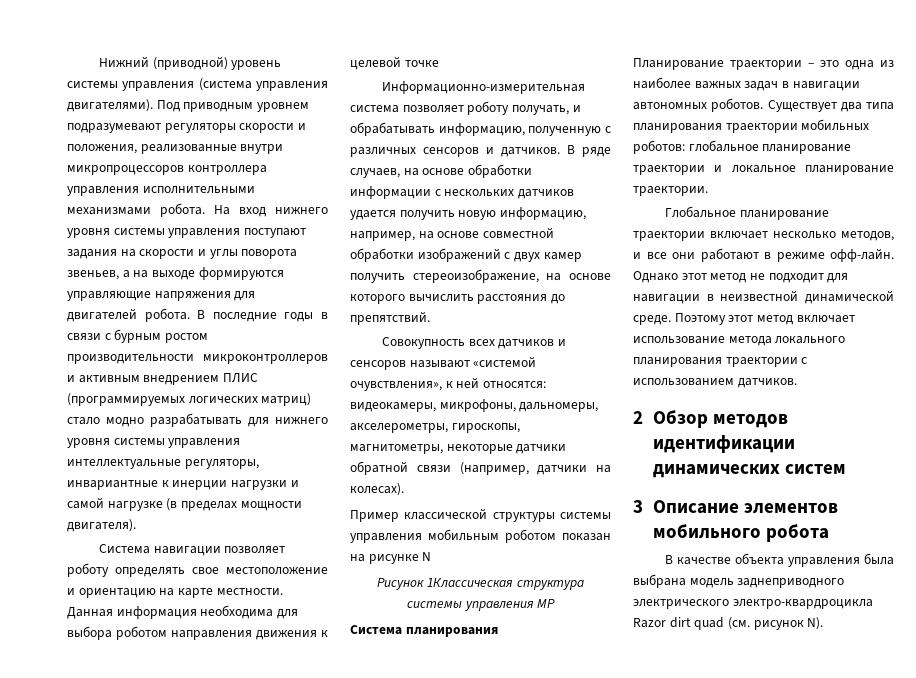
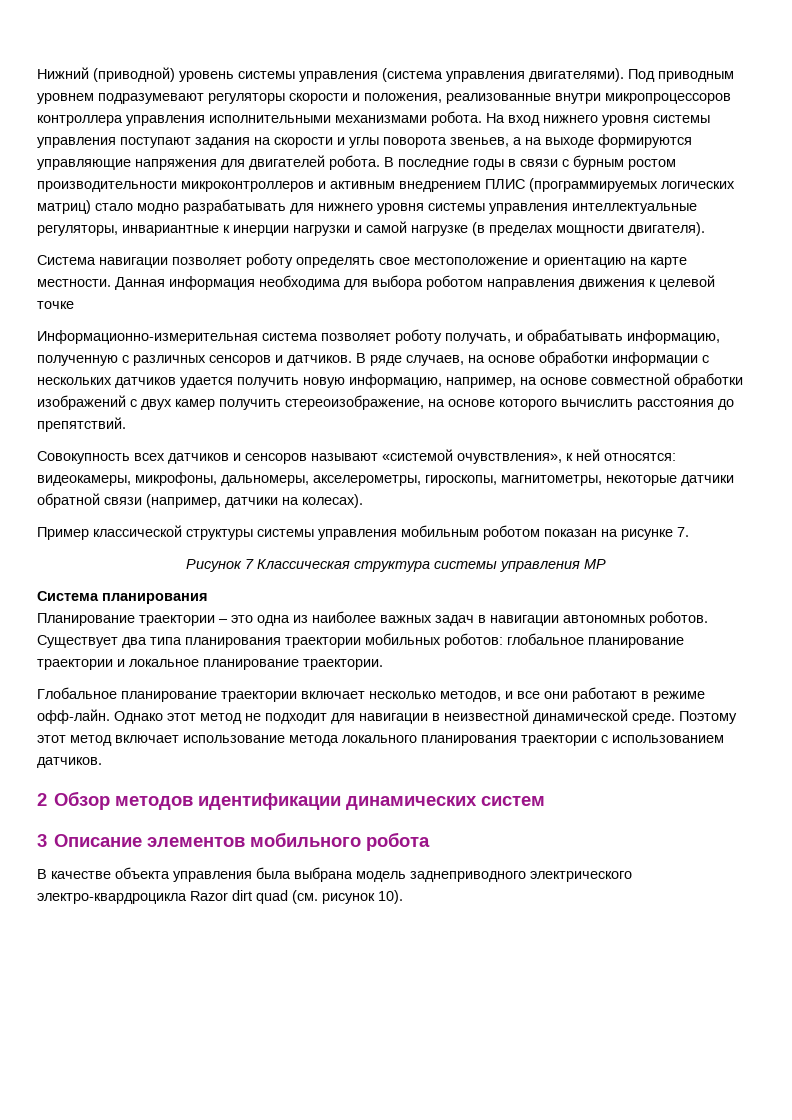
- Пример классической структуры системы управления мобильным роботом показан на рисунке N
+ Пример классической структуры системы управления мобильным роботом показан на рисунке 7.
- Рисунок 1Классическая структура системы управления МР
+ Рисунок 7 Классическая структура системы управления МР
- В качестве объекта управления была выбрана модель заднеприводного электрического электро-квардроцикла Razor dirt quad (см. рисунок N).
+ В качестве объекта управления была выбрана модель заднеприводного электрического электро-квардроцикла Razor dirt quad (см. рисунок 10).

